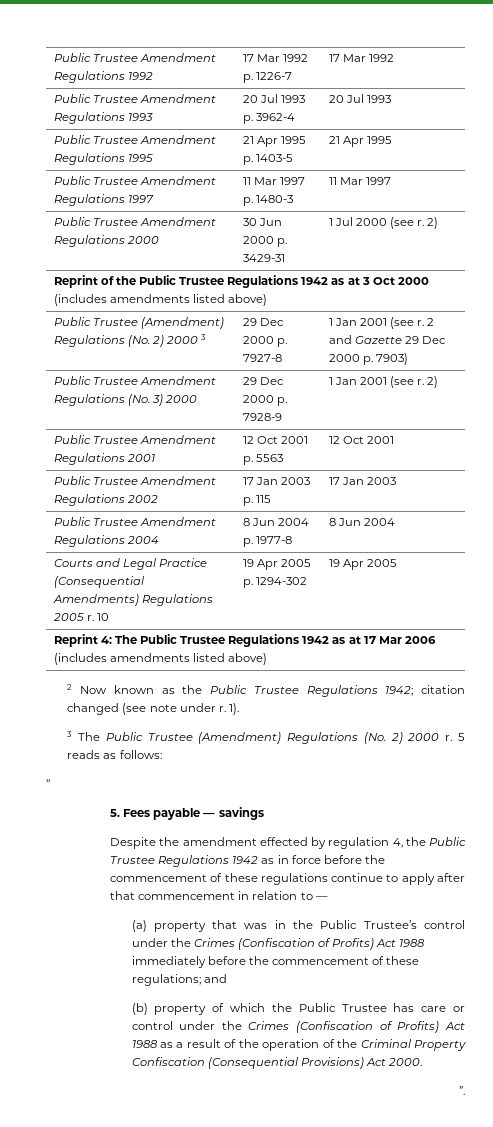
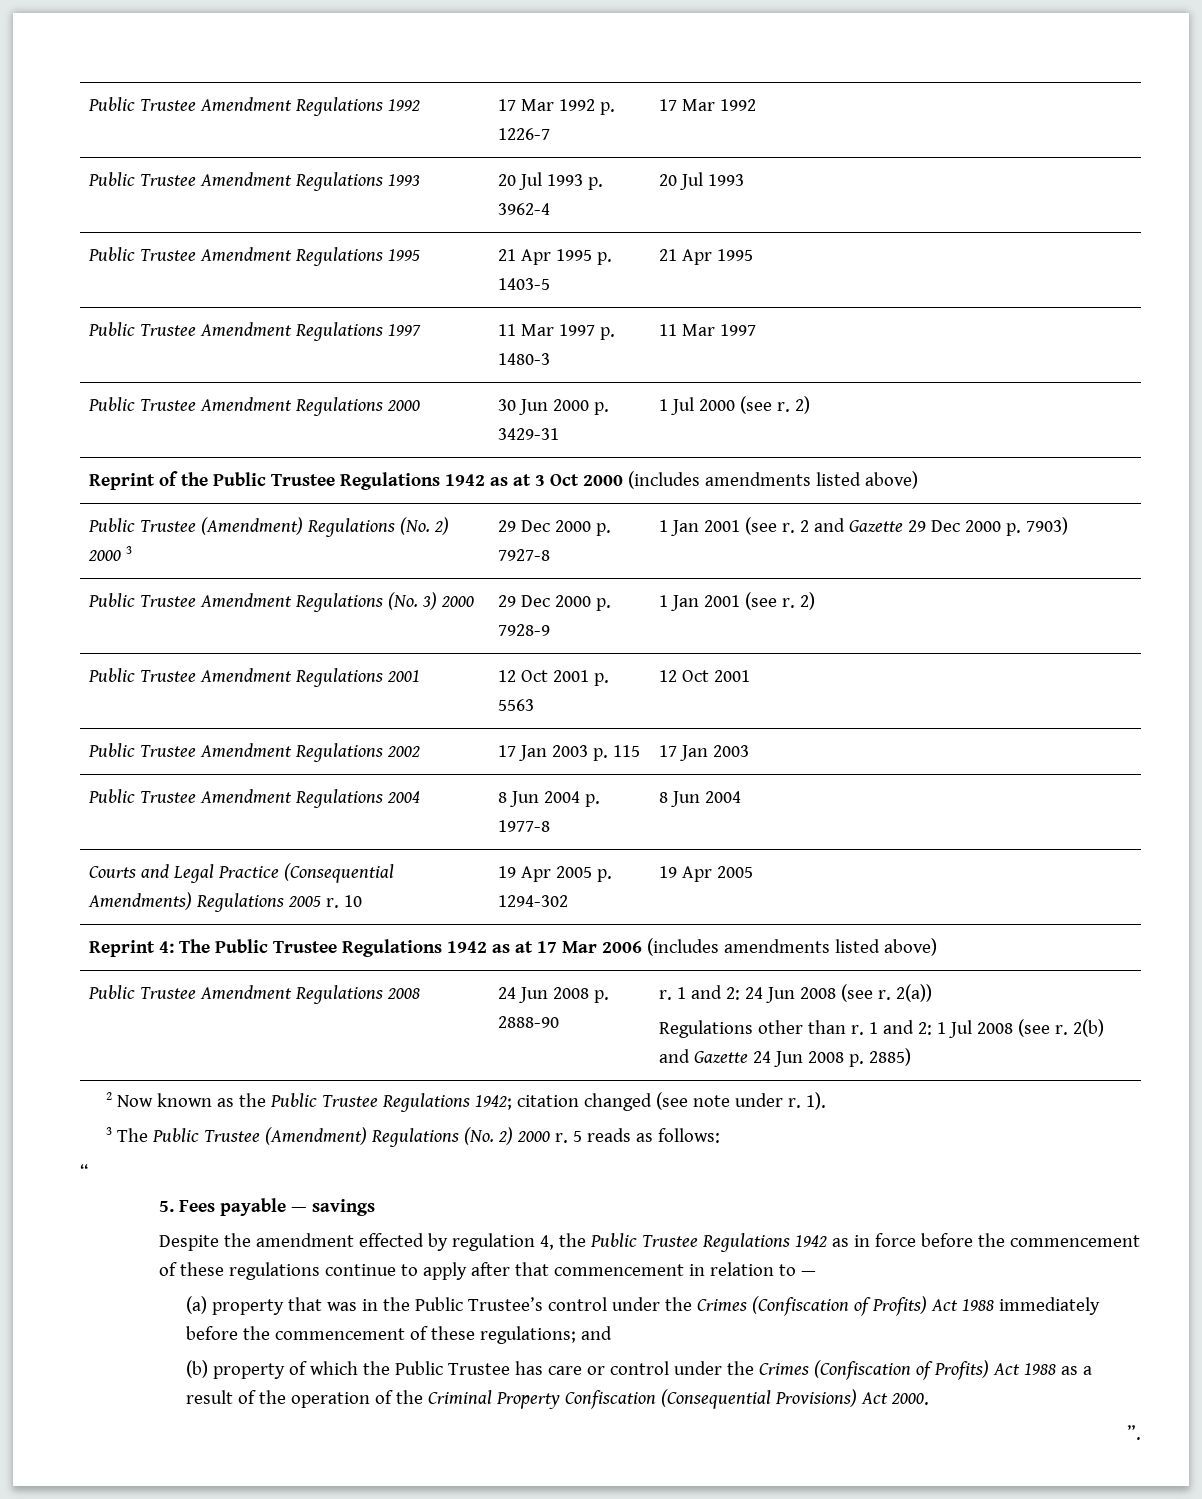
+ Public Trustee Amendment Regulations 2008 | 24 Jun 2008 p. 2888-90 | r. 1 and 2: 24 Jun 2008 (see r. 2(a))
+ Regulations other than r. 1 and 2: 1 Jul 2008 (see r. 2(b) and Gazette 24 Jun 2008 p. 2885)

